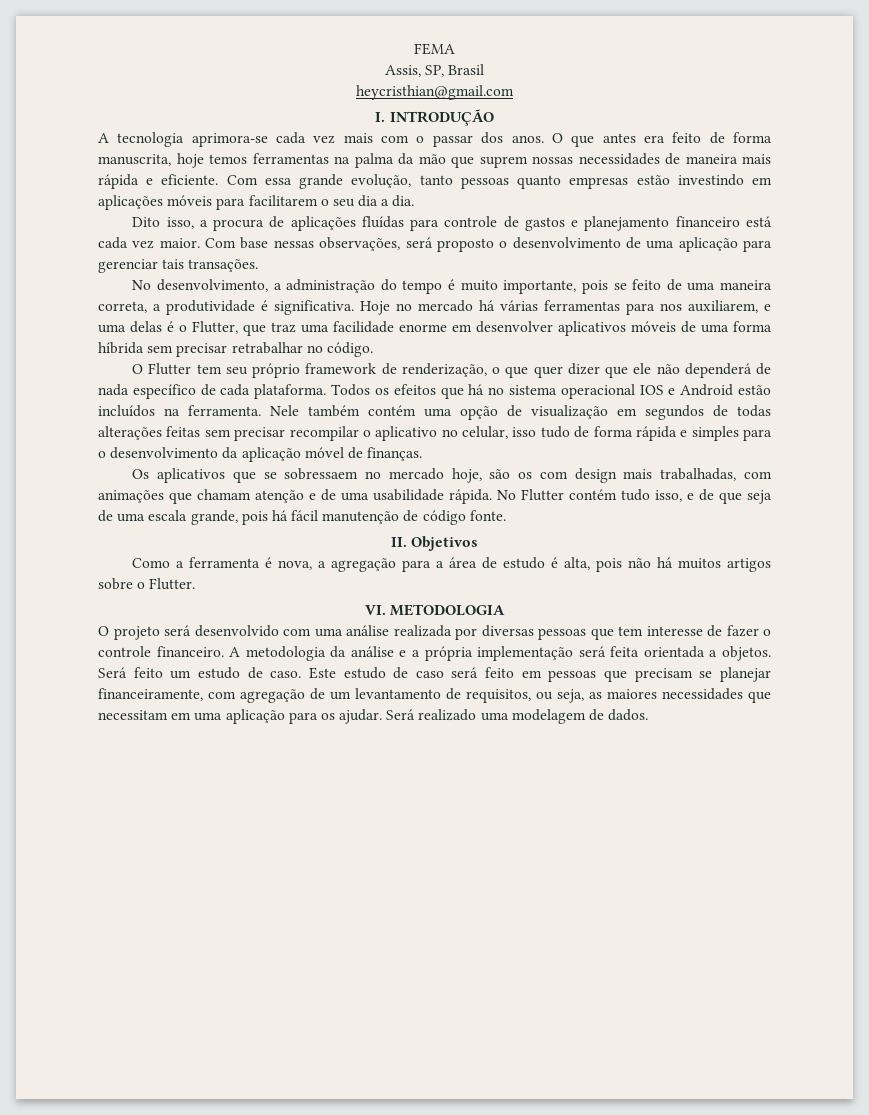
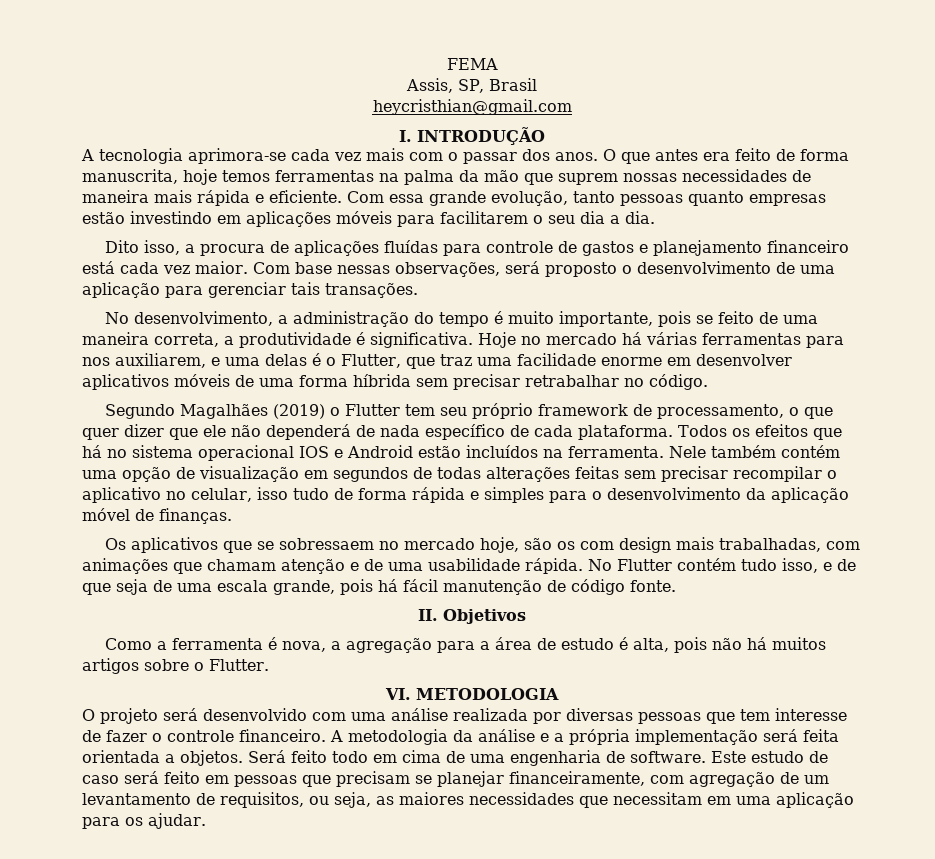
- O Flutter tem seu próprio framework de renderização, o que quer dizer que ele não dependerá de nada específico de cada plataforma.
+ Segundo Magalhães (2019) o Flutter tem seu próprio framework de processamento, o que quer dizer que ele não dependerá de nada específico de cada plataforma.
- Será feito um estudo de caso.
+ Será feito todo em cima de uma engenharia de software.
- Será realizado uma modelagem de dados.

